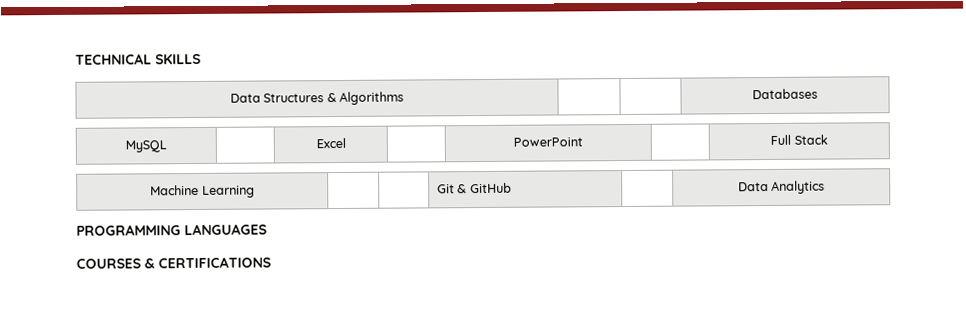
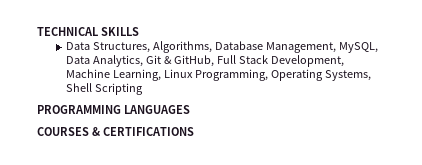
- Data Structures & Algorithms | | | Databases
- MySQL | | Excel | | PowerPoint | | Full Stack
- Machine Learning | | | Git & GitHub | | Data Analytics
+ Data Structures, Algorithms, Database Management, MySQL, Data Analytics, Git & GitHub, Full Stack Development, Machine Learning, Linux Programming, Operating Systems, Shell Scripting

